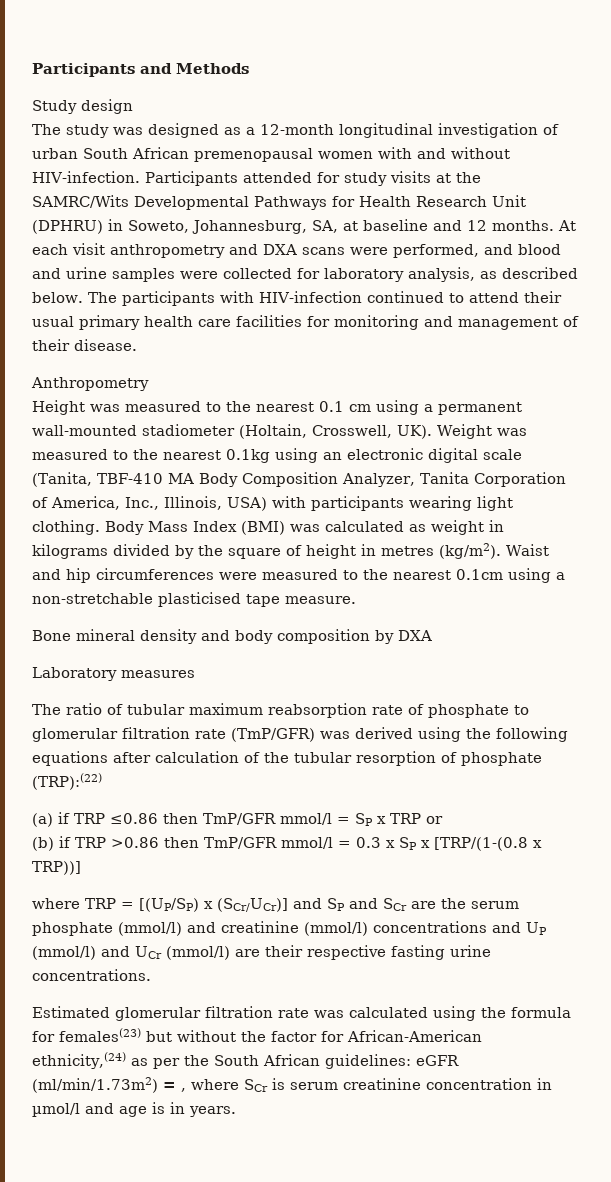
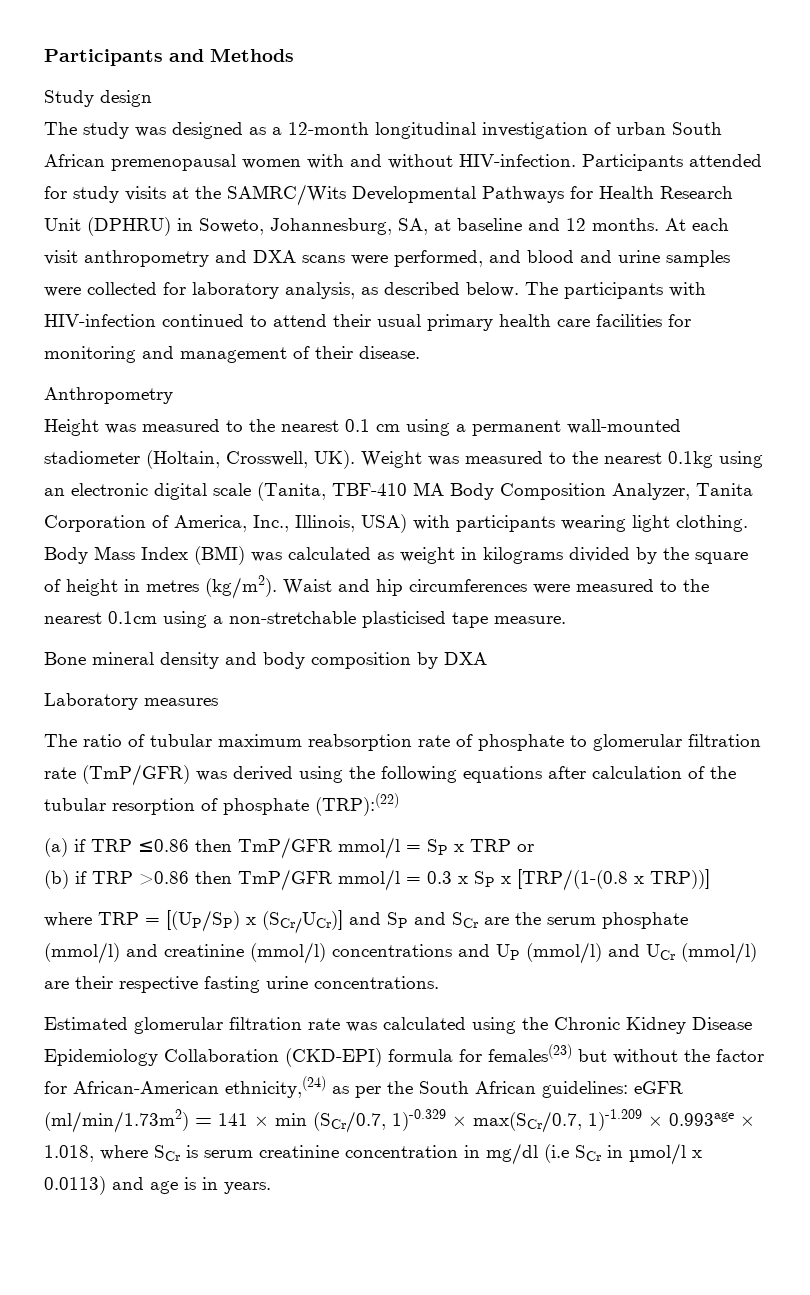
- Estimated glomerular filtration rate was calculated using the formula for females(23) but without the factor for African-American ethnicity,(24) as per the South African guidelines: eGFR (ml/min/1.73m2) = , where SCr is serum creatinine concentration in µmol/l and age is in years.
+ Estimated glomerular filtration rate was calculated using the Chronic Kidney Disease Epidemiology Collaboration (CKD-EPI) formula for females(23) but without the factor for African-American ethnicity,(24) as per the South African guidelines: eGFR (ml/min/1.73m2) = 141 × min (SCr/0.7, 1)-0.329 × max(SCr/0.7, 1)-1.209 × 0.993age × 1.018, where SCr is serum creatinine concentration in mg/dl (i.e SCr in µmol/l x 0.0113) and age is in years.

